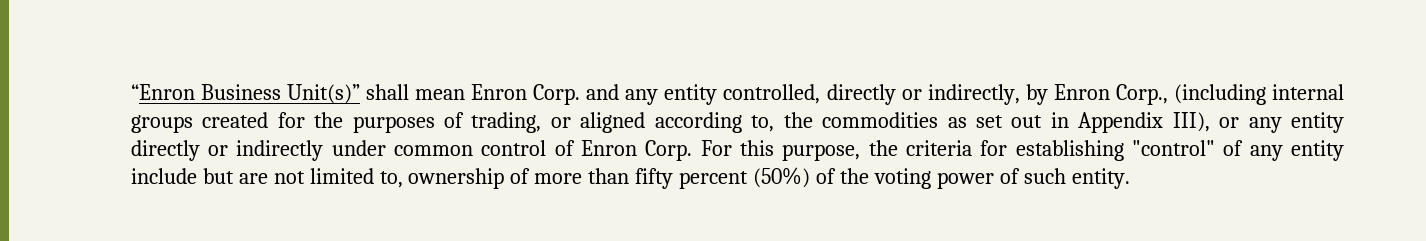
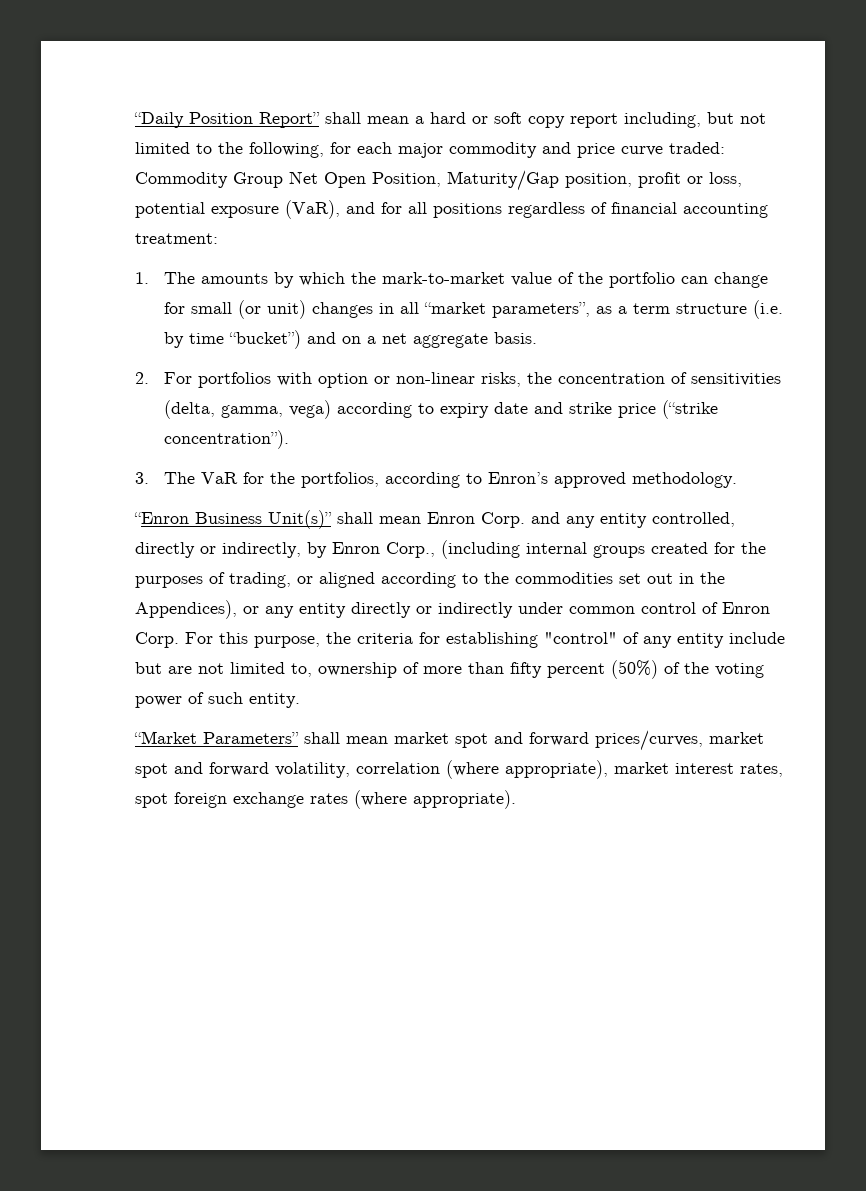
+ “Daily Position Report” shall mean a hard or soft copy report including, but not limited to the following, for each major commodity and price curve traded: Commodity Group Net Open Position, Maturity/Gap position, profit or loss, potential exposure (VaR), and for all positions regardless of financial accounting treatment:
+ 1. The amounts by which the mark-to-market value of the portfolio can change for small (or unit) changes in all “market parameters”, as a term structure (i.e. by time “bucket”) and on a net aggregate basis.
+ 2. For portfolios with option or non-linear risks, the concentration of sensitivities (delta, gamma, vega) according to expiry date and strike price (“strike concentration”).
+ 3. The VaR for the portfolios, according to Enron’s approved methodology.
- “Enron Business Unit(s)” shall mean Enron Corp. and any entity controlled, directly or indirectly, by Enron Corp., (including internal groups created for the purposes of trading, or aligned according to, the commodities as set out in Appendix III), or any entity directly or indirectly under common control of Enron Corp.
+ “Enron Business Unit(s)” shall mean Enron Corp. and any entity controlled, directly or indirectly, by Enron Corp., (including internal groups created for the purposes of trading, or aligned according to the commodities set out in the Appendices), or any entity directly or indirectly under common control of Enron Corp.
+ “Market Parameters” shall mean market spot and forward prices/curves, market spot and forward volatility, correlation (where appropriate), market interest rates, spot foreign exchange rates (where appropriate).

